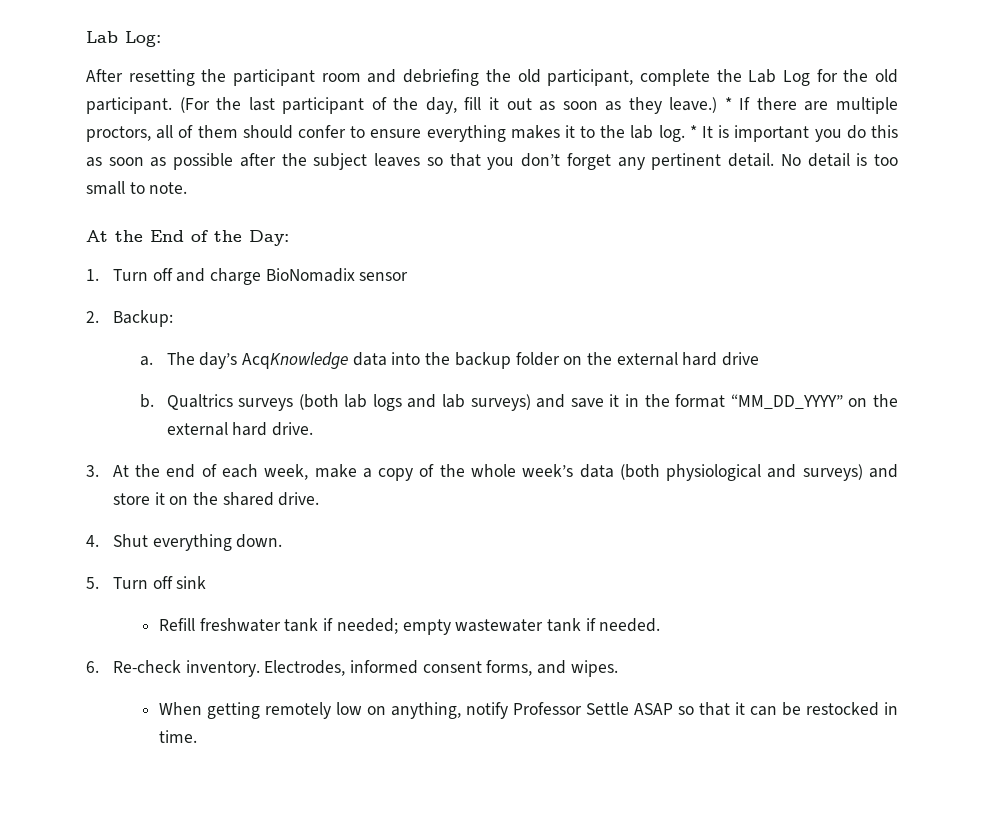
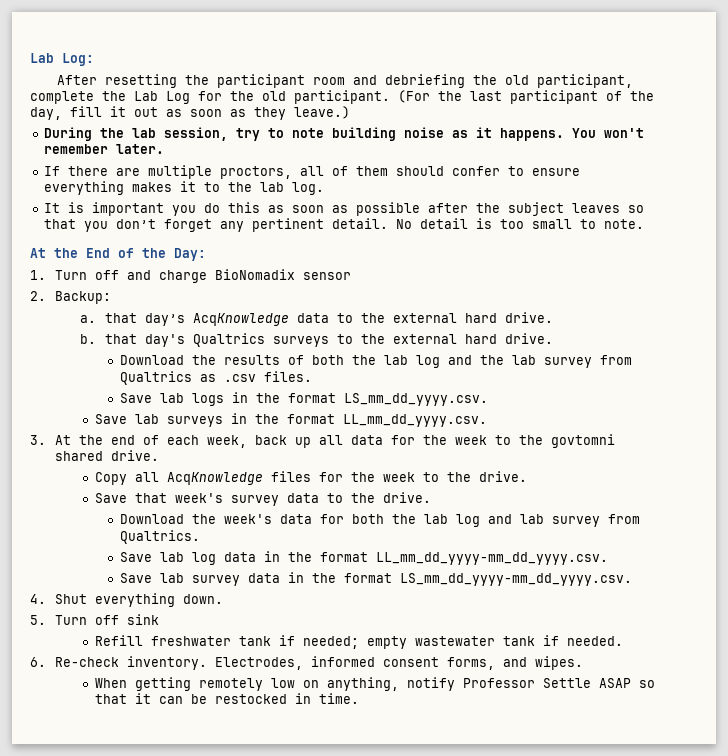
- (For the last participant of the day, fill it out as soon as they leave.) * If there are multiple proctors, all of them should confer to ensure everything makes it to the lab log. * It is important you do this as soon as possible after the subject leaves so that you don’t forget any pertinent detail.
+ (For the last participant of the day, fill it out as soon as they leave.)
+ During the lab session, try to note building noise as it happens. You won't remember later.
+ If there are multiple proctors, all of them should confer to ensure everything makes it to the lab log.
+ It is important you do this as soon as possible after the subject leaves so that you don’t forget any pertinent detail.
- a. The day’s AcqKnowledge data into the backup folder on the external hard drive
- b. Qualtrics surveys (both lab logs and lab surveys) and save it in the format “MM_DD_YYYY” on the external hard drive.
+ a. that day’s AcqKnowledge data to the external hard drive.
+ b. that day's Qualtrics surveys to the external hard drive.
+ Download the results of both the lab log and the lab survey from Qualtrics as .csv files.
+ Save lab logs in the format LS_mm_dd_yyyy.csv.
+ Save lab surveys in the format LL_mm_dd_yyyy.csv.
- 3. At the end of each week, make a copy of the whole week’s data (both physiological and surveys) and store it on the shared drive.
+ 3. At the end of each week, back up all data for the week to the govtomni shared drive.
+ Copy all AcqKnowledge files for the week to the drive.
+ Save that week's survey data to the drive.
+ Download the week's data for both the lab log and lab survey from Qualtrics.
+ Save lab log data in the format LL_mm_dd_yyyy-mm_dd_yyyy.csv.
+ Save lab survey data in the format LS_mm_dd_yyyy-mm_dd_yyyy.csv.

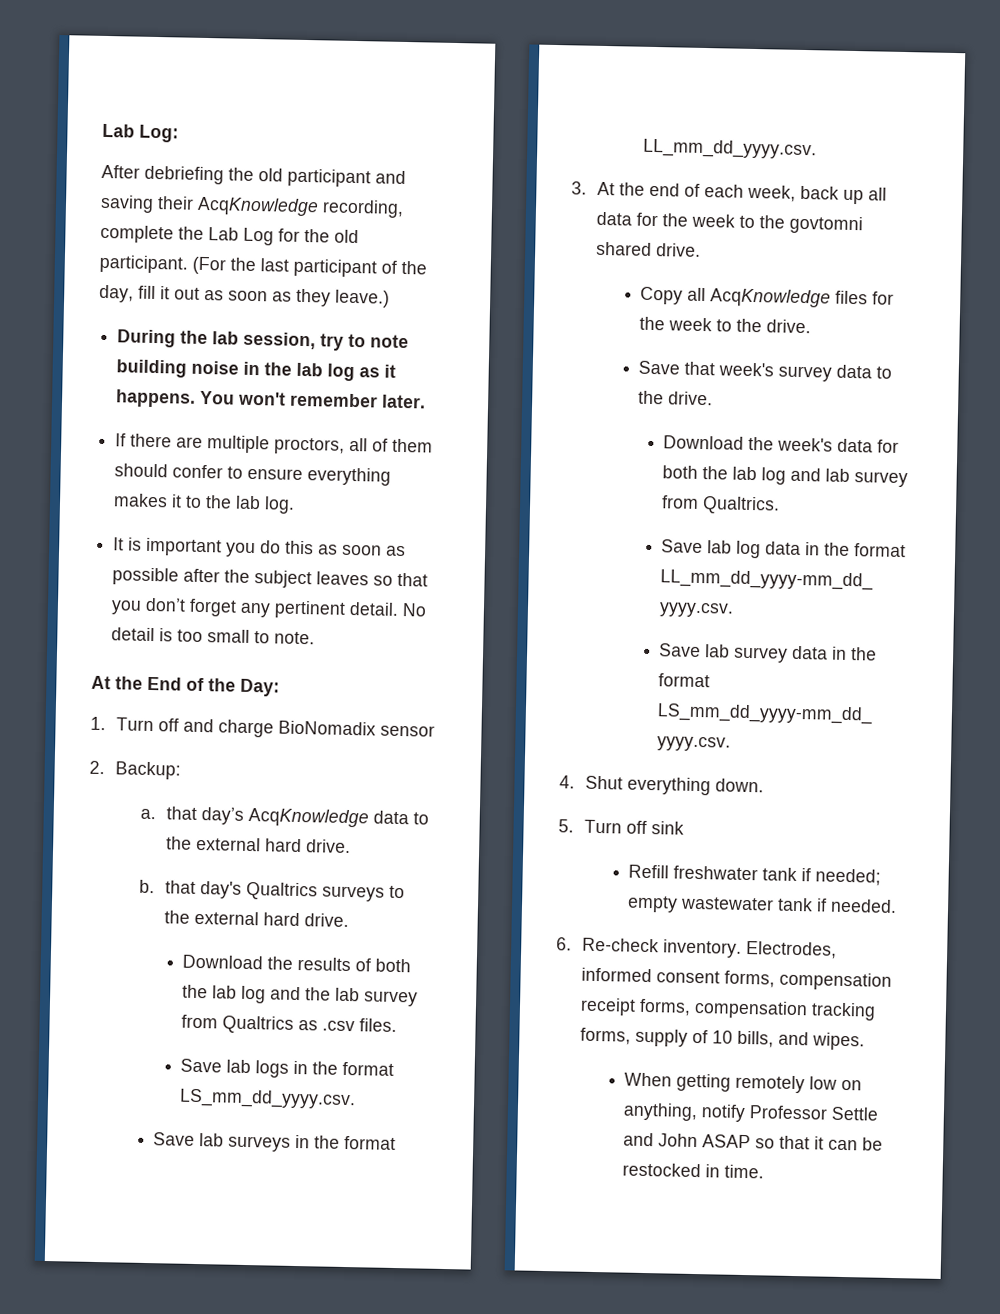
- After resetting the participant room and debriefing the old participant, complete the Lab Log for the old participant.
+ After debriefing the old participant and saving their AcqKnowledge recording, complete the Lab Log for the old participant.
- During the lab session, try to note building noise as it happens.
+ During the lab session, try to note building noise in the lab log as it happens.
- Electrodes, informed consent forms, and wipes.
+ Electrodes, informed consent forms, compensation receipt forms, compensation tracking forms, supply of 10 bills, and wipes.
- When getting remotely low on anything, notify Professor Settle ASAP so that it can be restocked in time.
+ When getting remotely low on anything, notify Professor Settle and John ASAP so that it can be restocked in time.

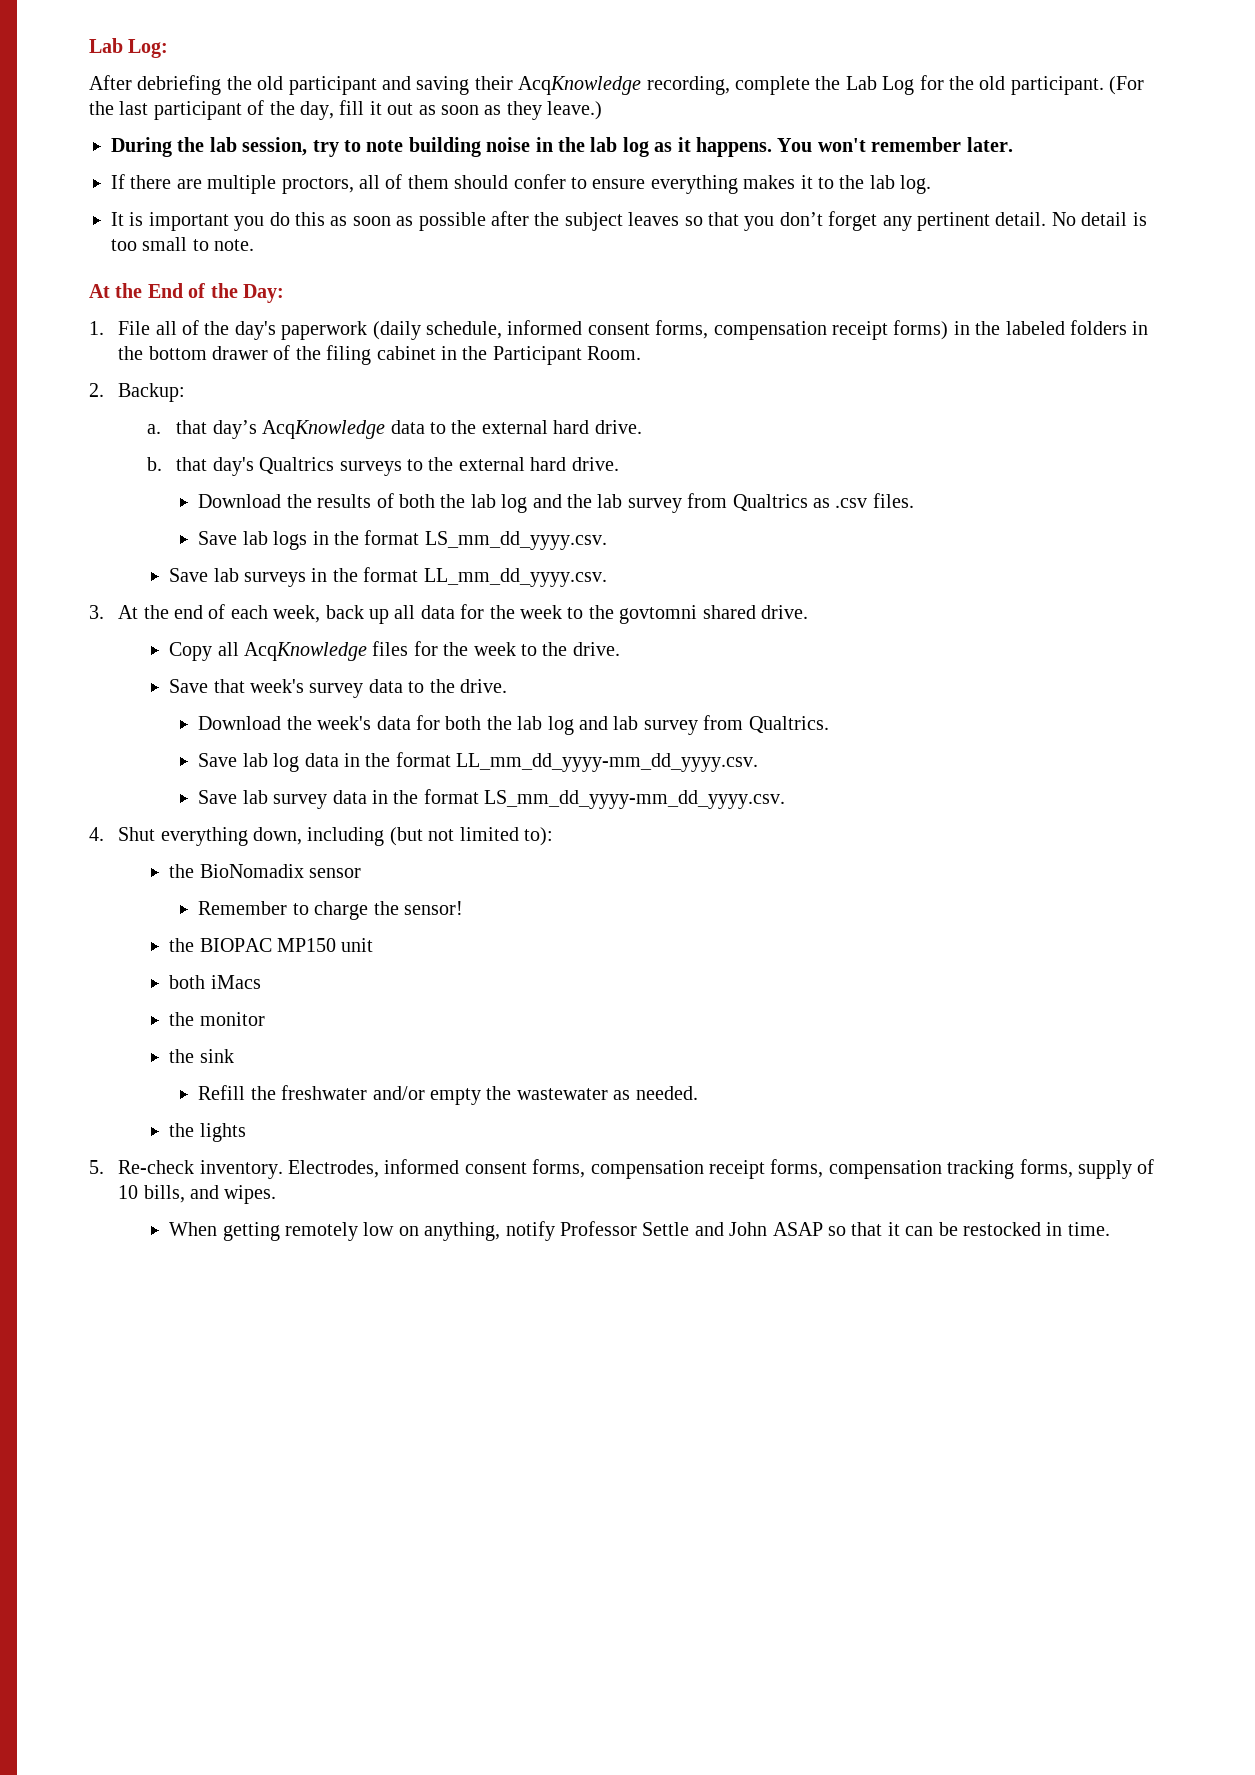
- 1. Turn off and charge BioNomadix sensor
+ 1. File all of the day's paperwork (daily schedule, informed consent forms, compensation receipt forms) in the labeled folders in the bottom drawer of the filing cabinet in the Participant Room.
- 4. Shut everything down.
- 5. Turn off sink
- Refill freshwater tank if needed; empty wastewater tank if needed.
- 6. Re-check inventory.
+ 4. Shut everything down, including (but not limited to):
+ the BioNomadix sensor
+ Remember to charge the sensor!
+ the BIOPAC MP150 unit
+ both iMacs
+ the monitor
+ the sink
+ Refill the freshwater and/or empty the wastewater as needed.
+ the lights
+ 5. Re-check inventory.

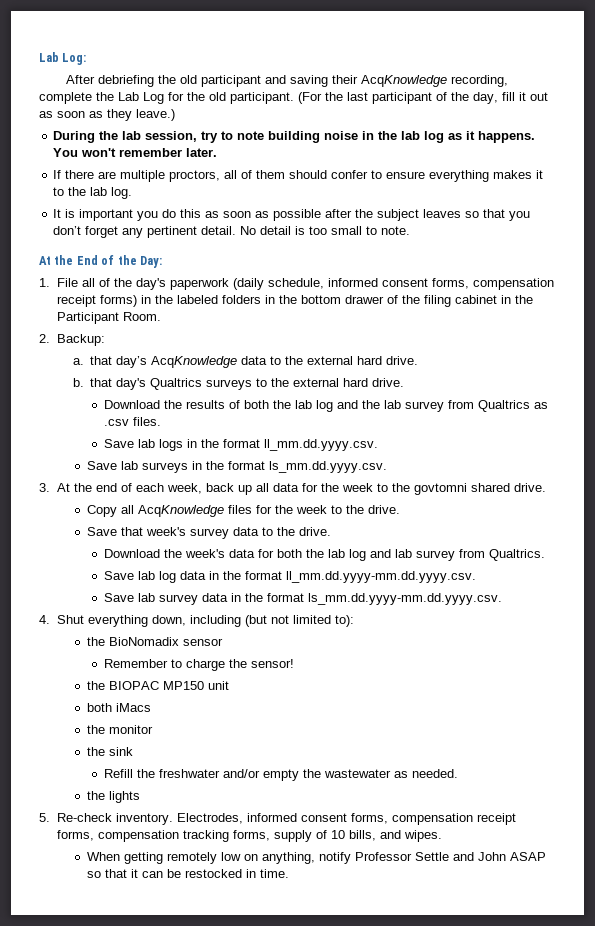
- Save lab logs in the format LS_mm_dd_yyyy.csv.
+ Save lab logs in the format ll_mm.dd.yyyy.csv.
- Save lab surveys in the format LL_mm_dd_yyyy.csv.
+ Save lab surveys in the format ls_mm.dd.yyyy.csv.
- Save lab log data in the format LL_mm_dd_yyyy-mm_dd_yyyy.csv.
+ Save lab log data in the format ll_mm.dd.yyyy-mm.dd.yyyy.csv.
- Save lab survey data in the format LS_mm_dd_yyyy-mm_dd_yyyy.csv.
+ Save lab survey data in the format ls_mm.dd.yyyy-mm.dd.yyyy.csv.

